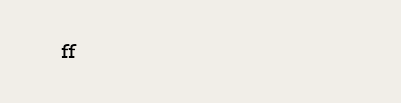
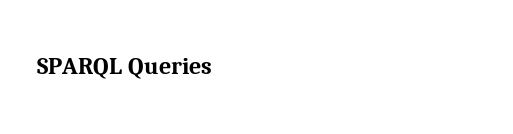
- ff
+ SPARQL Queries

